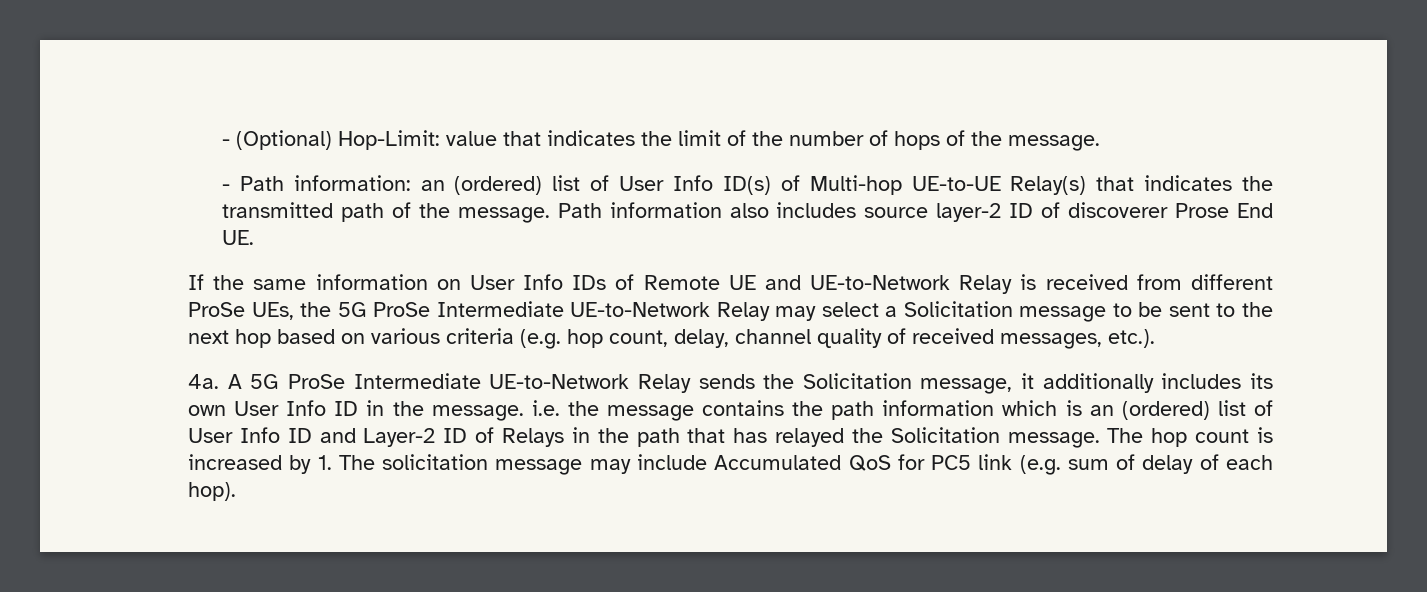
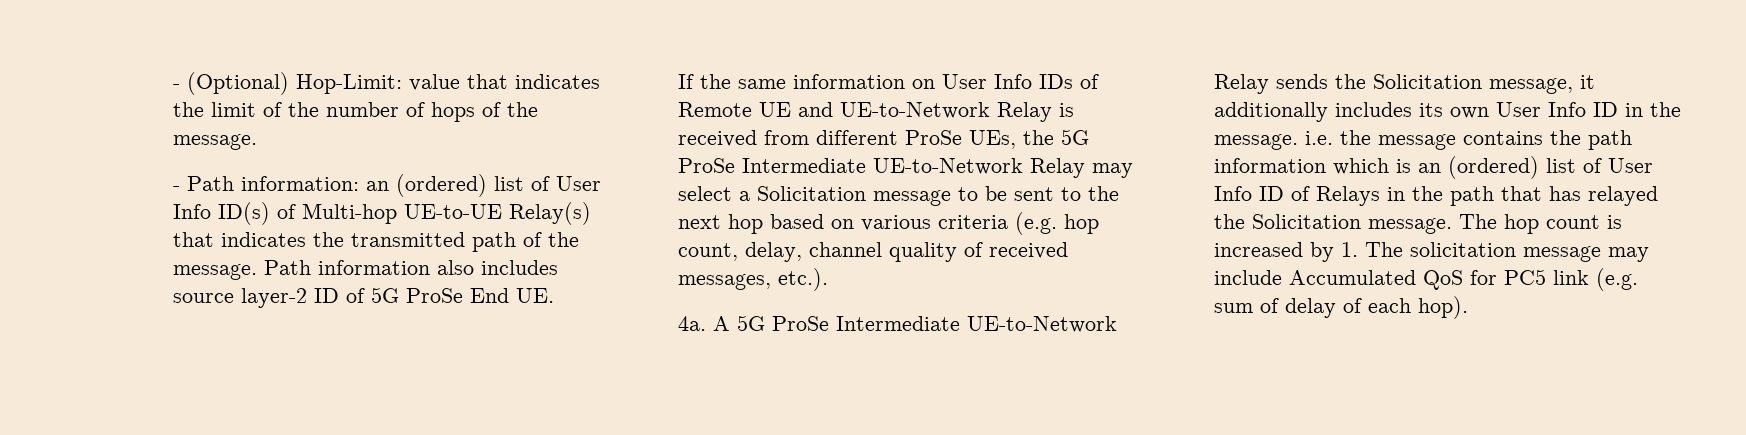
- Path information also includes source layer-2 ID of discoverer Prose End UE.
+ Path information also includes source layer-2 ID of 5G ProSe End UE.
- A 5G ProSe Intermediate UE-to-Network Relay sends the Solicitation message, it additionally includes its own User Info ID in the message. i.e. the message contains the path information which is an (ordered) list of User Info ID and Layer-2 ID of Relays in the path that has relayed the Solicitation message.
+ A 5G ProSe Intermediate UE-to-Network Relay sends the Solicitation message, it additionally includes its own User Info ID in the message. i.e. the message contains the path information which is an (ordered) list of User Info ID of Relays in the path that has relayed the Solicitation message.

